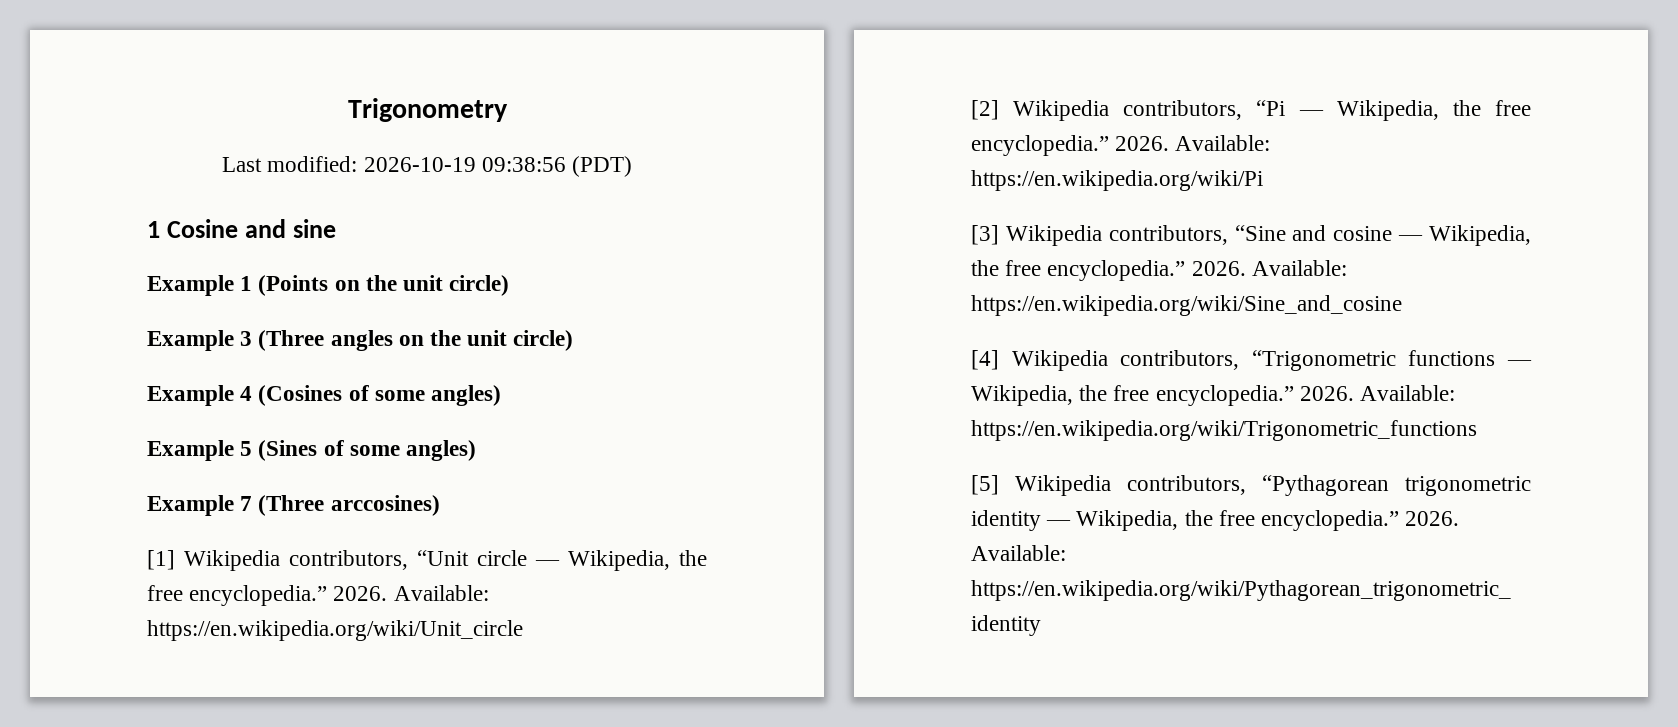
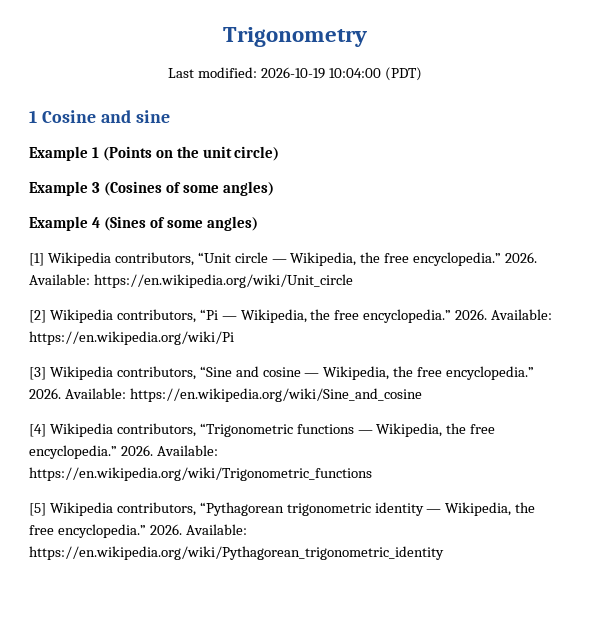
- Last modified: 2026-10-19 09:38:56 (PDT)
+ Last modified: 2026-10-19 10:04:00 (PDT)
- Example 3 (Three angles on the unit circle)
- Example 4 (Cosines of some angles)
+ Example 3 (Cosines of some angles)
- Example 5 (Sines of some angles)
+ Example 4 (Sines of some angles)
- Example 7 (Three arccosines)

